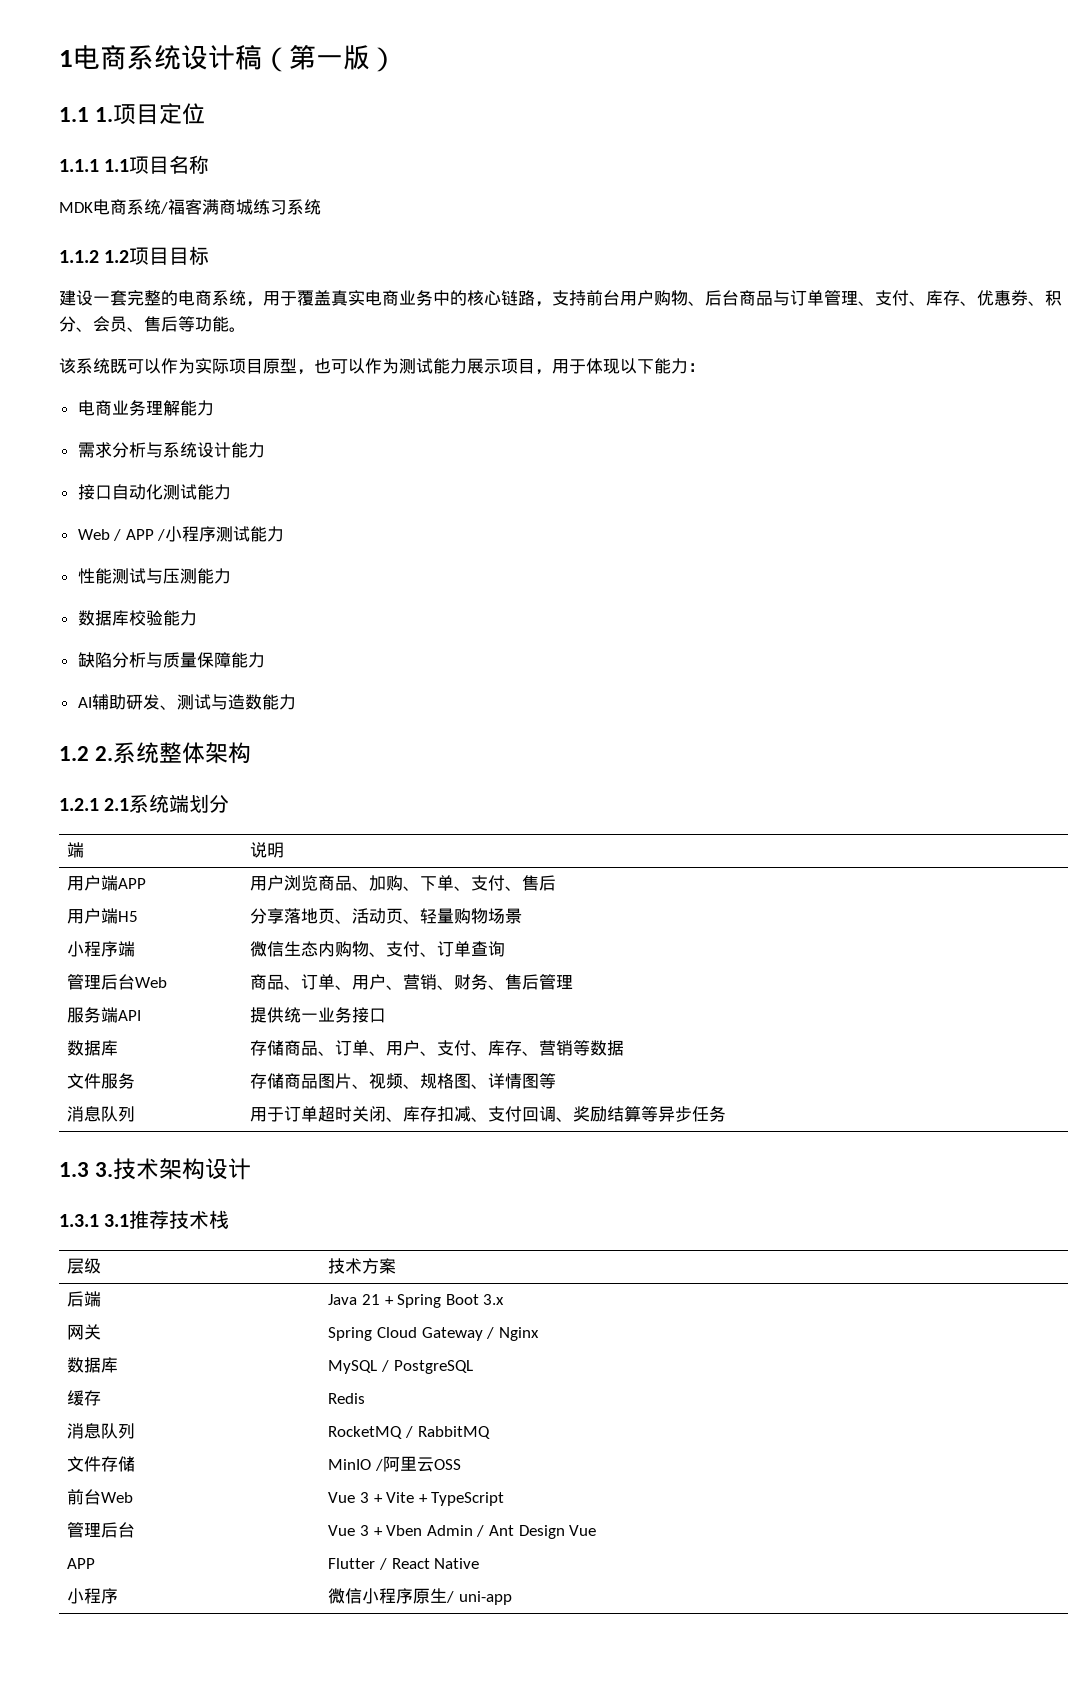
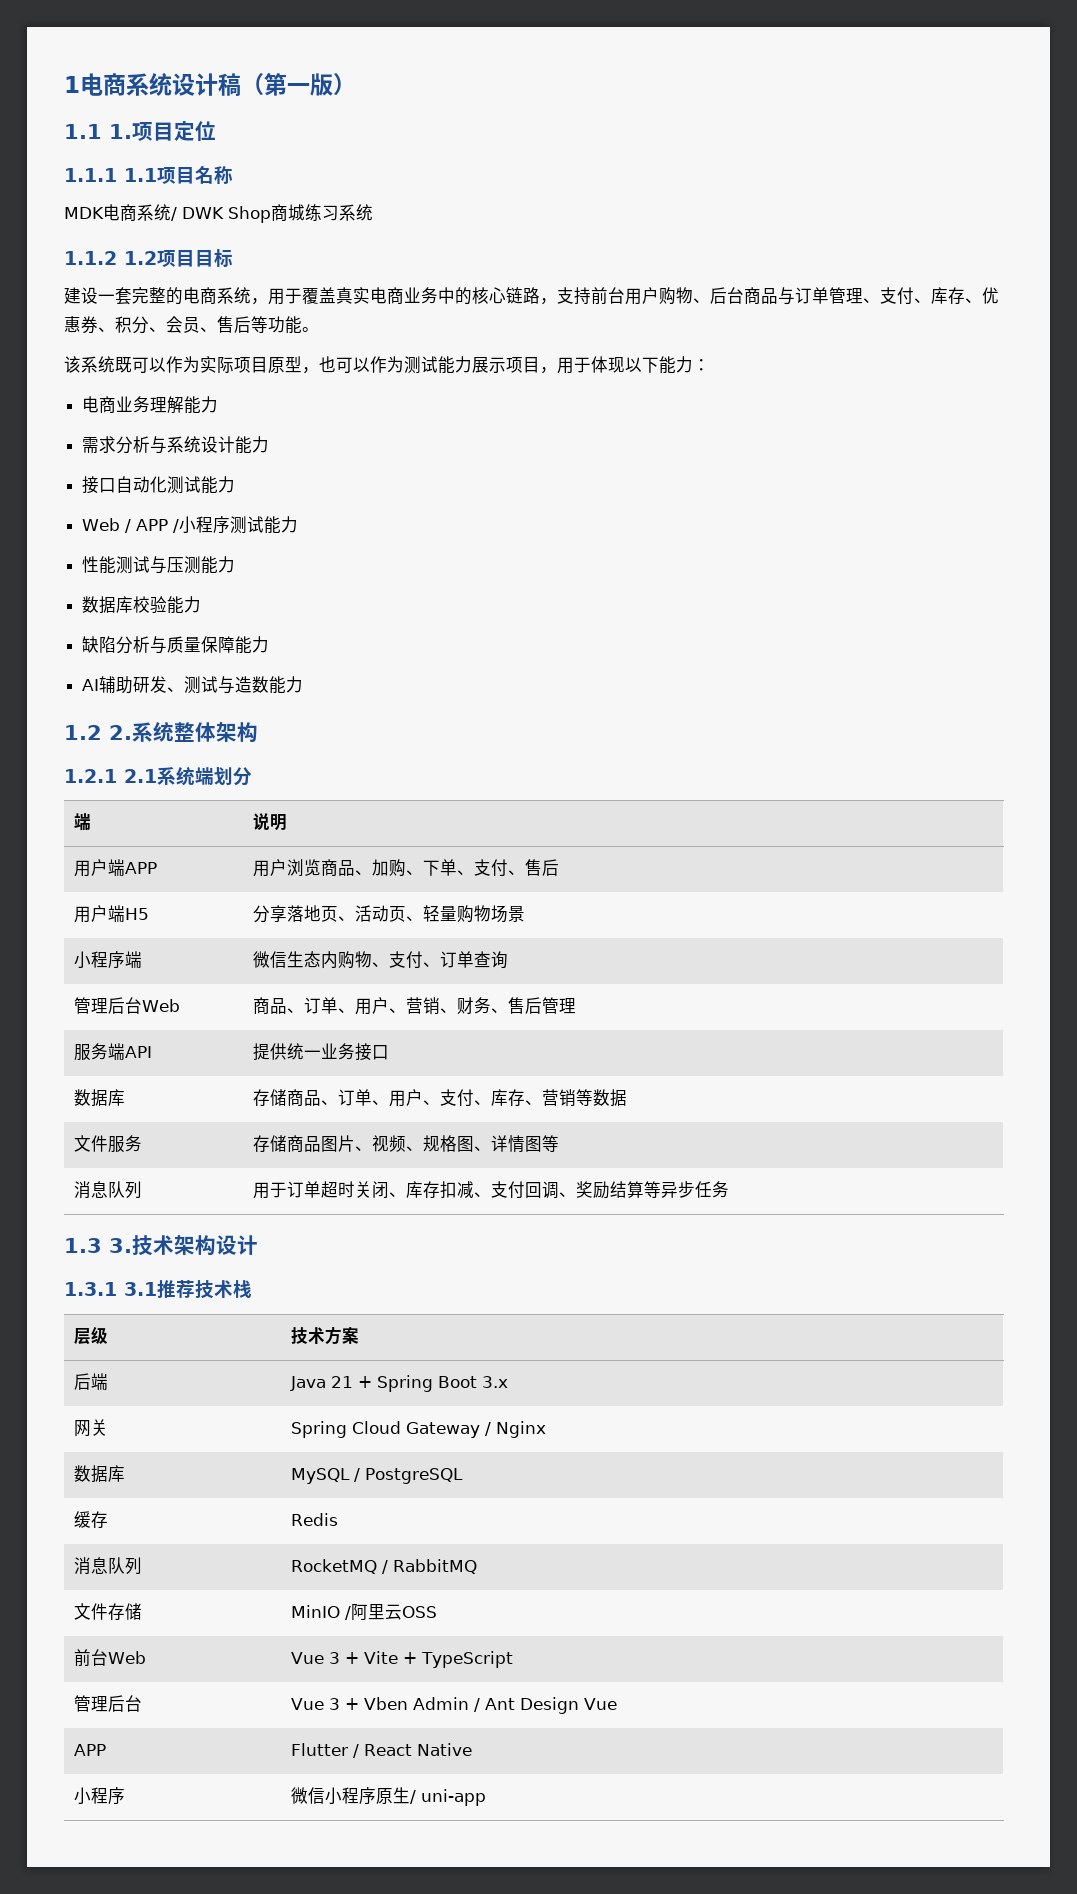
- MDK电商系统/福客满商城练习系统
+ MDK电商系统/ DWK Shop商城练习系统

